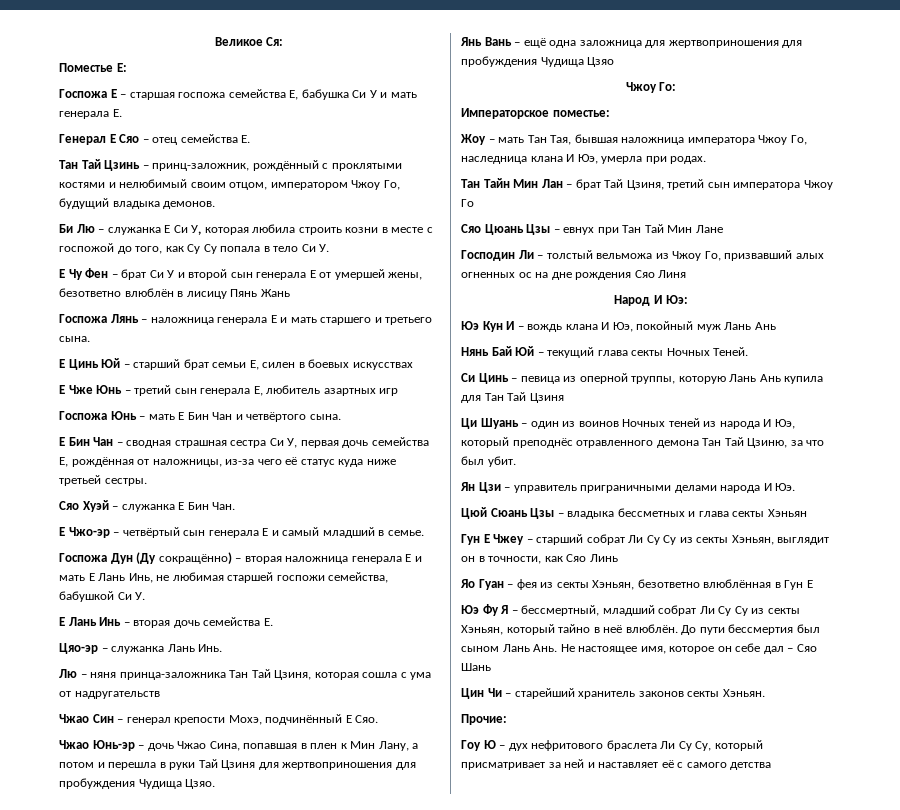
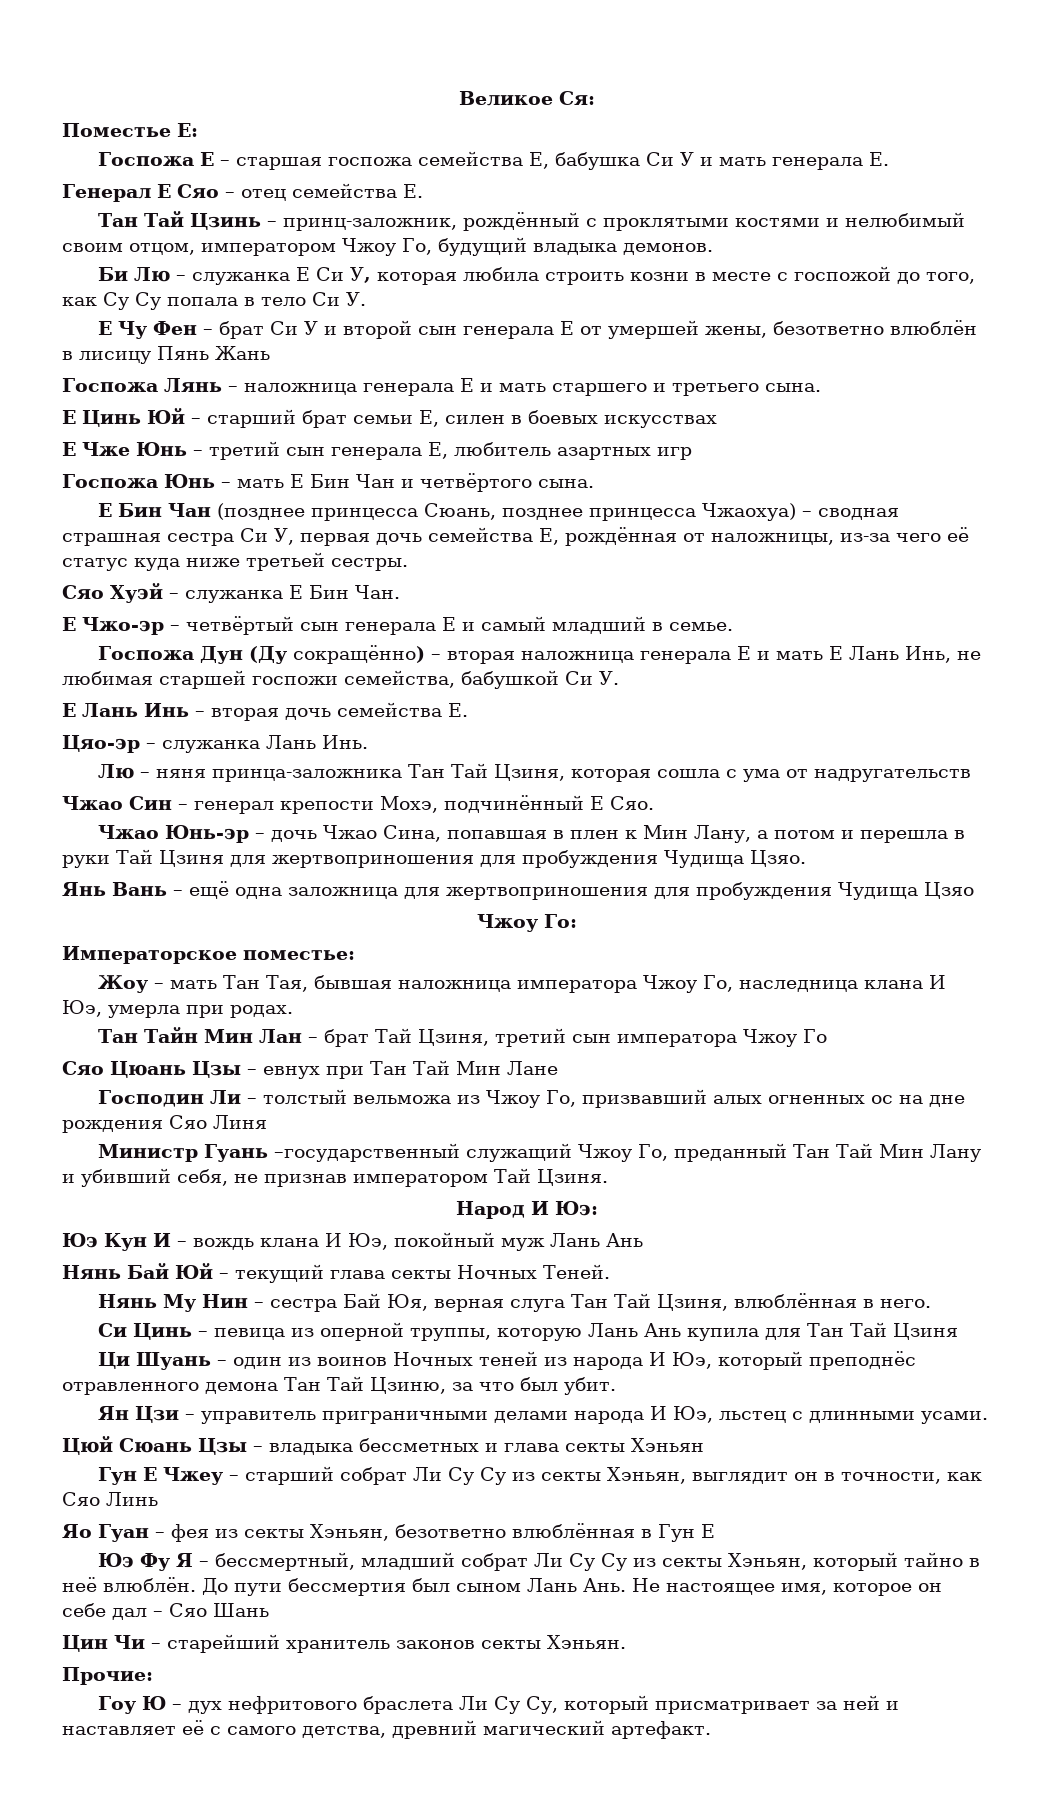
- Е Бин Чан – сводная страшная сестра Си У, первая дочь семейства Е, рождённая от наложницы, из-за чего её статус куда ниже третьей сестры.
+ Е Бин Чан (позднее принцесса Сюань, позднее принцесса Чжаохуа) – сводная страшная сестра Си У, первая дочь семейства Е, рождённая от наложницы, из-за чего её статус куда ниже третьей сестры.
+ Министр Гуань –государственный служащий Чжоу Го, преданный Тан Тай Мин Лану и убивший себя, не признав императором Тай Цзиня.
+ Нянь Му Нин – сестра Бай Юя, верная слуга Тан Тай Цзиня, влюблённая в него.
- Ян Цзи – управитель приграничными делами народа И Юэ.
+ Ян Цзи – управитель приграничными делами народа И Юэ, льстец с длинными усами.
- Гоу Ю – дух нефритового браслета Ли Су Су, который присматривает за ней и наставляет её с самого детства
+ Гоу Ю – дух нефритового браслета Ли Су Су, который присматривает за ней и наставляет её с самого детства, древний магический артефакт.

